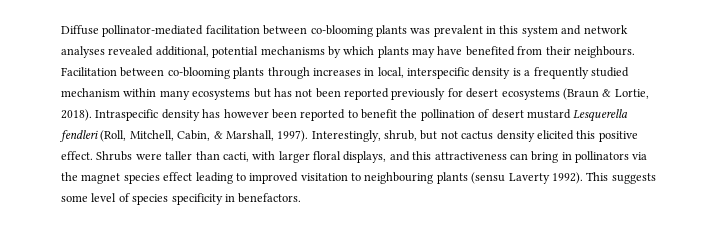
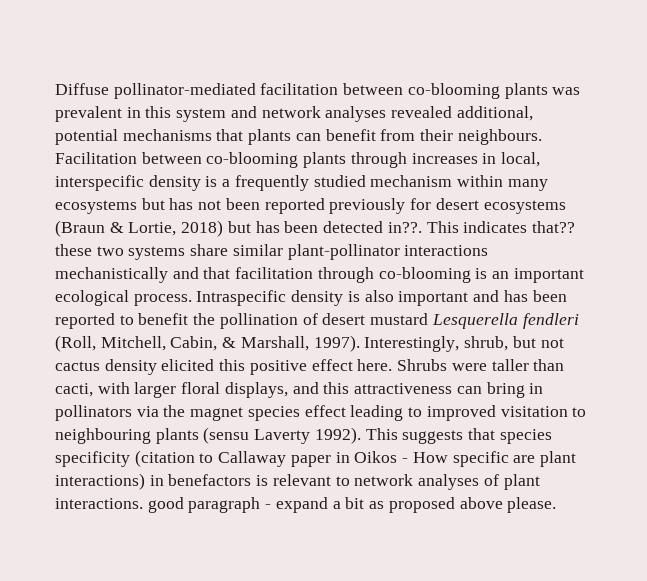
- Diffuse pollinator-mediated facilitation between co-blooming plants was prevalent in this system and network analyses revealed additional, potential mechanisms by which plants may have benefited from their neighbours.
+ Diffuse pollinator-mediated facilitation between co-blooming plants was prevalent in this system and network analyses revealed additional, potential mechanisms that plants can benefit from their neighbours.
- Facilitation between co-blooming plants through increases in local, interspecific density is a frequently studied mechanism within many ecosystems but has not been reported previously for desert ecosystems (Braun & Lortie, 2018). Intraspecific density has however been reported to benefit the pollination of desert mustard Lesquerella fendleri (Roll, Mitchell, Cabin, & Marshall, 1997).
+ Facilitation between co-blooming plants through increases in local, interspecific density is a frequently studied mechanism within many ecosystems but has not been reported previously for desert ecosystems (Braun & Lortie, 2018) but has been detected in??. This indicates that?? these two systems share similar plant-pollinator interactions mechanistically and that facilitation through co-blooming is an important ecological process. Intraspecific density is also important and has been reported to benefit the pollination of desert mustard Lesquerella fendleri (Roll, Mitchell, Cabin, & Marshall, 1997).
- Interestingly, shrub, but not cactus density elicited this positive effect.
+ Interestingly, shrub, but not cactus density elicited this positive effect here.
- This suggests some level of species specificity in benefactors.
+ This suggests that species specificity (citation to Callaway paper in Oikos - How specific are plant interactions) in benefactors is relevant to network analyses of plant interactions. good paragraph - expand a bit as proposed above please.

